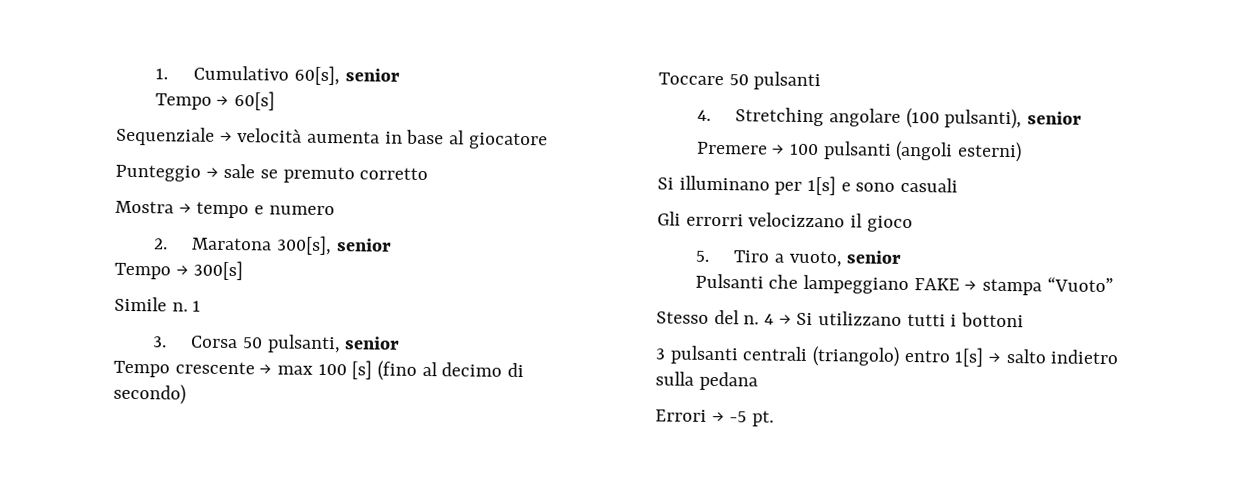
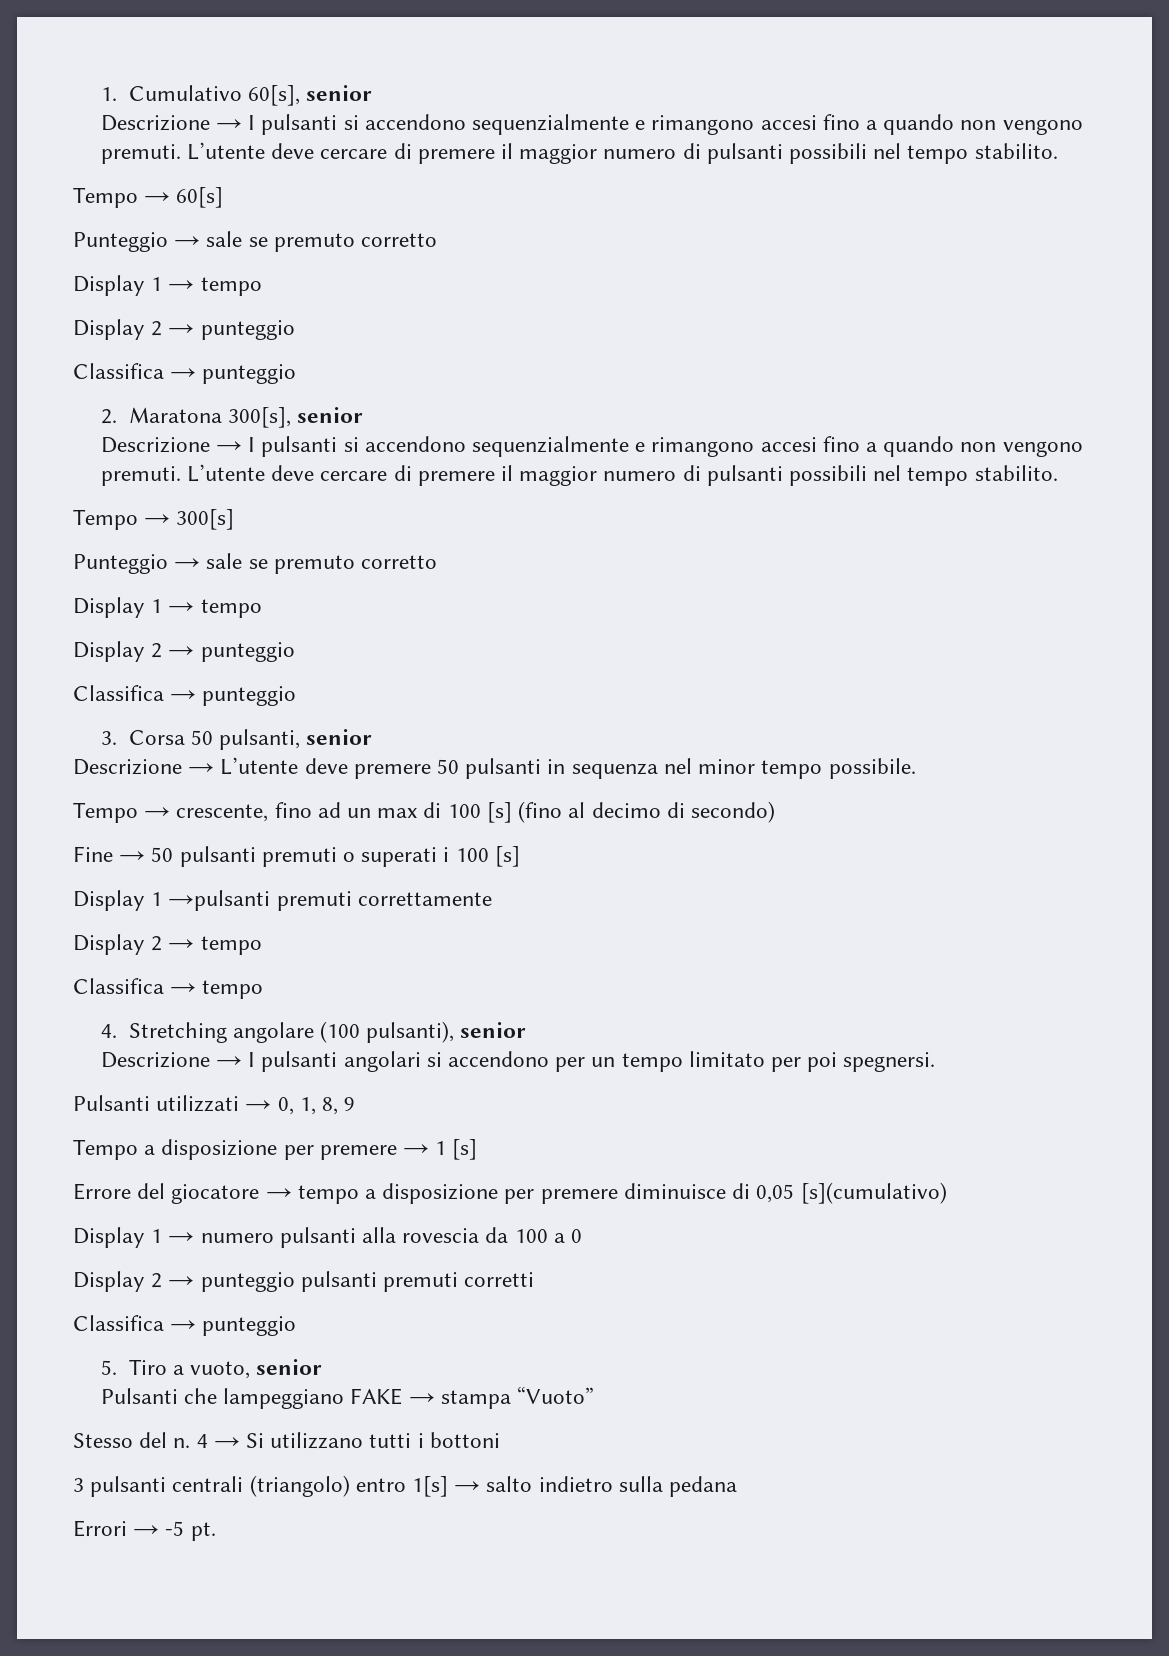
  1. Cumulativo 60[s], senior
+ Descrizione → I pulsanti si accendono sequenzialmente e rimangono accesi fino a quando non vengono premuti. L’utente deve cercare di premere il maggior numero di pulsanti possibili nel tempo stabilito.
  Tempo → 60[s]
- Sequenziale → velocità aumenta in base al giocatore
  Punteggio → sale se premuto corretto
- Mostra → tempo e numero
+ Display 1 → tempo
+ Display 2 → punteggio
+ Classifica → punteggio
  2. Maratona 300[s], senior
+ Descrizione → I pulsanti si accendono sequenzialmente e rimangono accesi fino a quando non vengono premuti. L’utente deve cercare di premere il maggior numero di pulsanti possibili nel tempo stabilito.
  Tempo → 300[s]
- Simile n. 1
+ Punteggio → sale se premuto corretto
+ Display 1 → tempo
+ Display 2 → punteggio
+ Classifica → punteggio
- Tempo crescente → max 100 [s] (fino al decimo di secondo)
+ Descrizione → L’utente deve premere 50 pulsanti in sequenza nel minor tempo possibile.
+ Tempo → crescente, fino ad un max di 100 [s] (fino al decimo di secondo)
- Toccare 50 pulsanti
+ Fine → 50 pulsanti premuti o superati i 100 [s]
+ Display 1 →pulsanti premuti correttamente
+ Display 2 → tempo
+ Classifica → tempo
- Premere → 100 pulsanti (angoli esterni)
- Si illuminano per 1[s] e sono casuali
- Gli errorri velocizzano il gioco
+ Descrizione → I pulsanti angolari si accendono per un tempo limitato per poi spegnersi.
+ Pulsanti utilizzati → 0, 1, 8, 9
+ Tempo a disposizione per premere → 1 [s]
+ Errore del giocatore → tempo a disposizione per premere diminuisce di 0,05 [s](cumulativo)
+ Display 1 → numero pulsanti alla rovescia da 100 a 0
+ Display 2 → punteggio pulsanti premuti corretti
+ Classifica → punteggio

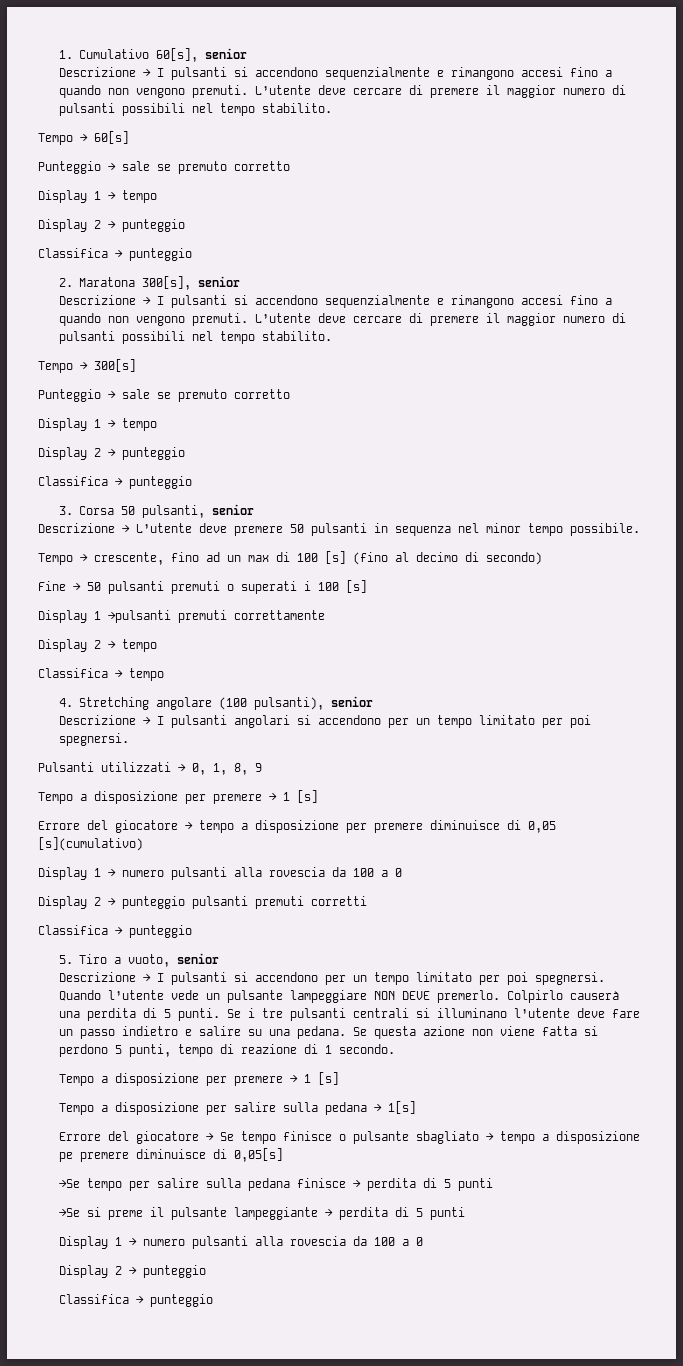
- Pulsanti che lampeggiano FAKE → stampa “Vuoto”
- Stesso del n. 4 → Si utilizzano tutti i bottoni
- 3 pulsanti centrali (triangolo) entro 1[s] → salto indietro sulla pedana
- Errori → -5 pt.
+ Descrizione → I pulsanti si accendono per un tempo limitato per poi spegnersi. Quando l’utente vede un pulsante lampeggiare NON DEVE premerlo. Colpirlo causerà una perdita di 5 punti. Se i tre pulsanti centrali si illuminano l’utente deve fare un passo indietro e salire su una pedana. Se questa azione non viene fatta si perdono 5 punti, tempo di reazione di 1 secondo.
+ Tempo a disposizione per premere → 1 [s]
+ Tempo a disposizione per salire sulla pedana → 1[s]
+ Errore del giocatore → Se tempo finisce o pulsante sbagliato → tempo a disposizione pe premere diminuisce di 0,05[s]
+ →Se tempo per salire sulla pedana finisce → perdita di 5 punti
+ →Se si preme il pulsante lampeggiante → perdita di 5 punti
+ Display 1 → numero pulsanti alla rovescia da 100 a 0
+ Display 2 → punteggio
+ Classifica → punteggio

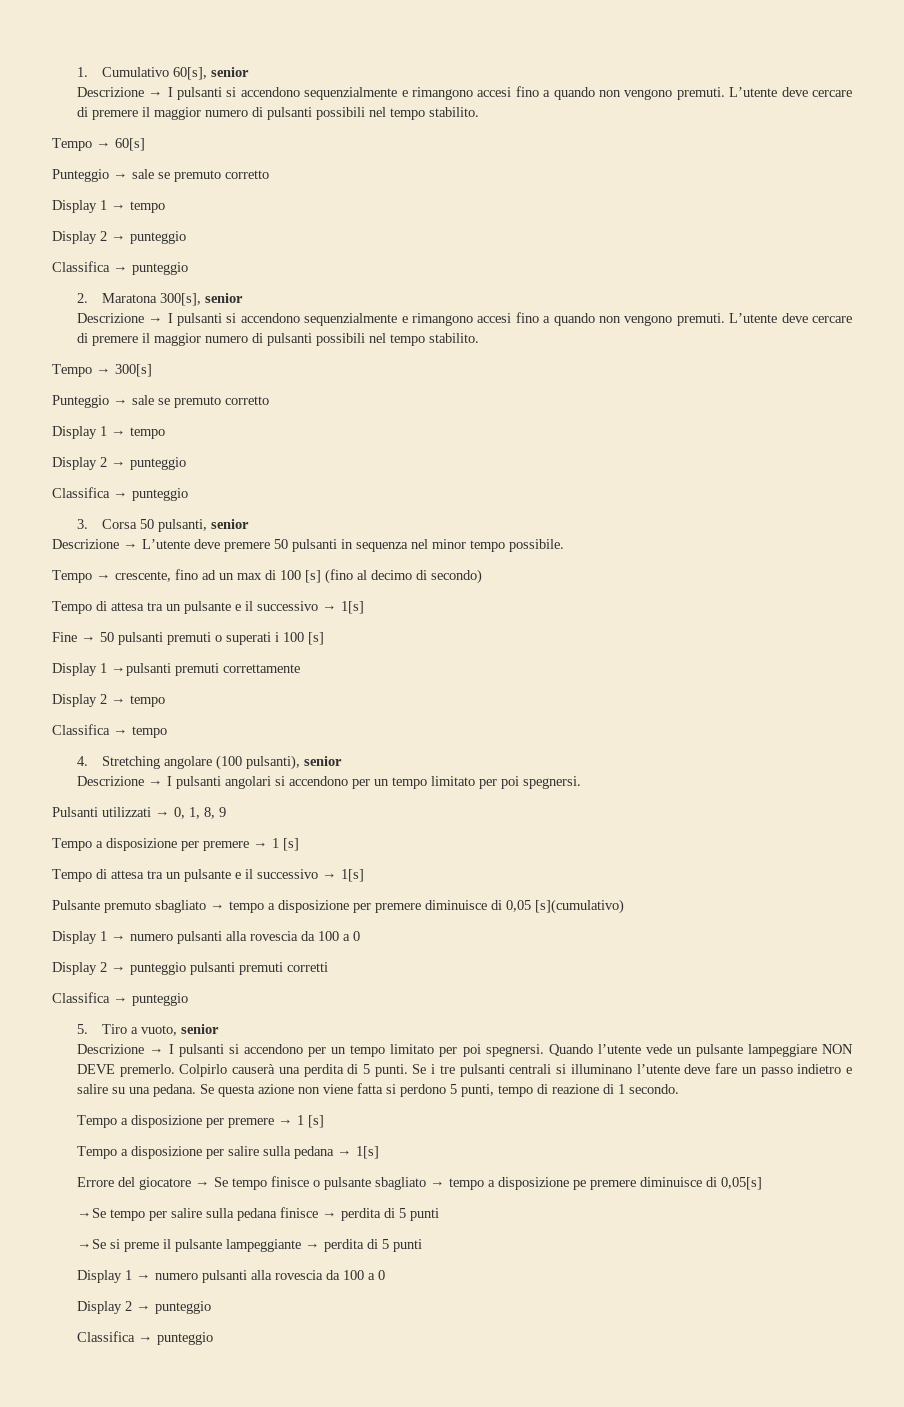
  Tempo → crescente, fino ad un max di 100 [s] (fino al decimo di secondo)
+ Tempo di attesa tra un pulsante e il successivo → 1[s]
  Pulsanti utilizzati → 0, 1, 8, 9
  Tempo a disposizione per premere → 1 [s]
- Errore del giocatore → tempo a disposizione per premere diminuisce di 0,05 [s](cumulativo)
+ Tempo di attesa tra un pulsante e il successivo → 1[s]
+ Pulsante premuto sbagliato → tempo a disposizione per premere diminuisce di 0,05 [s](cumulativo)

